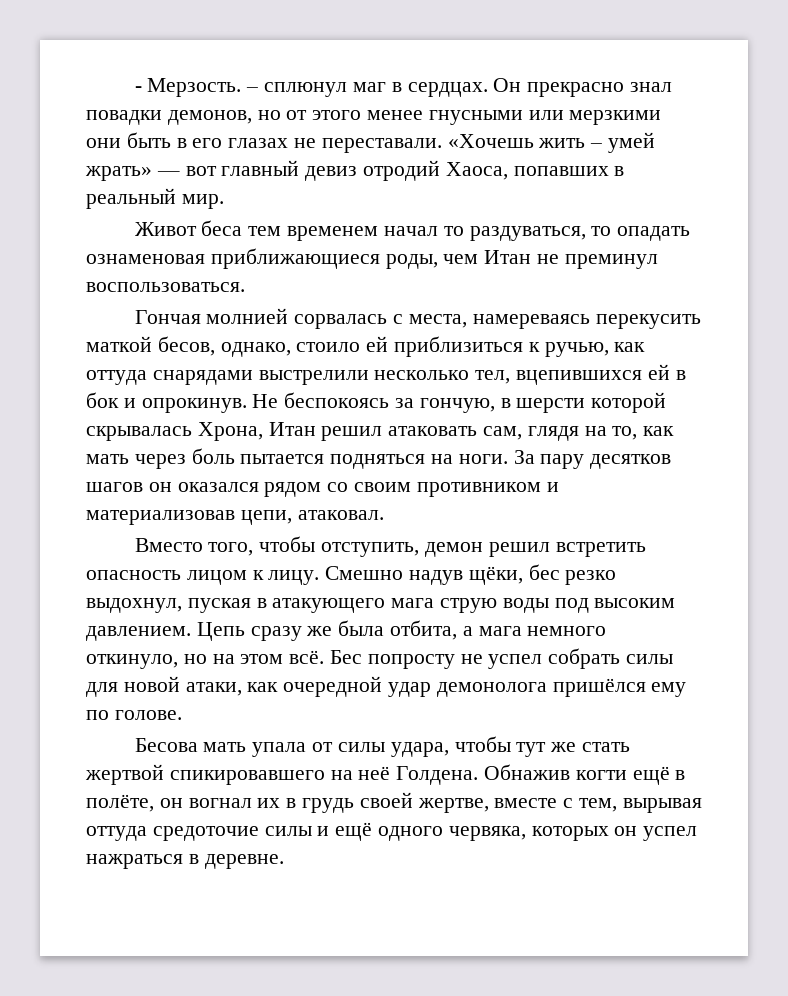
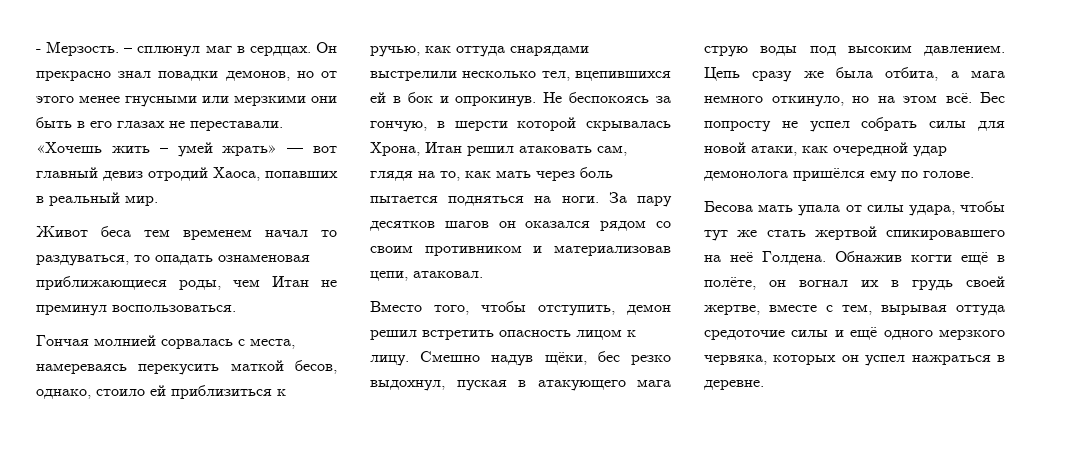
- Обнажив когти ещё в полёте, он вогнал их в грудь своей жертве, вместе с тем, вырывая оттуда средоточие силы и ещё одного червяка, которых он успел нажраться в деревне.
+ Обнажив когти ещё в полёте, он вогнал их в грудь своей жертве, вместе с тем, вырывая оттуда средоточие силы и ещё одного мерзкого червяка, которых он успел нажраться в деревне.

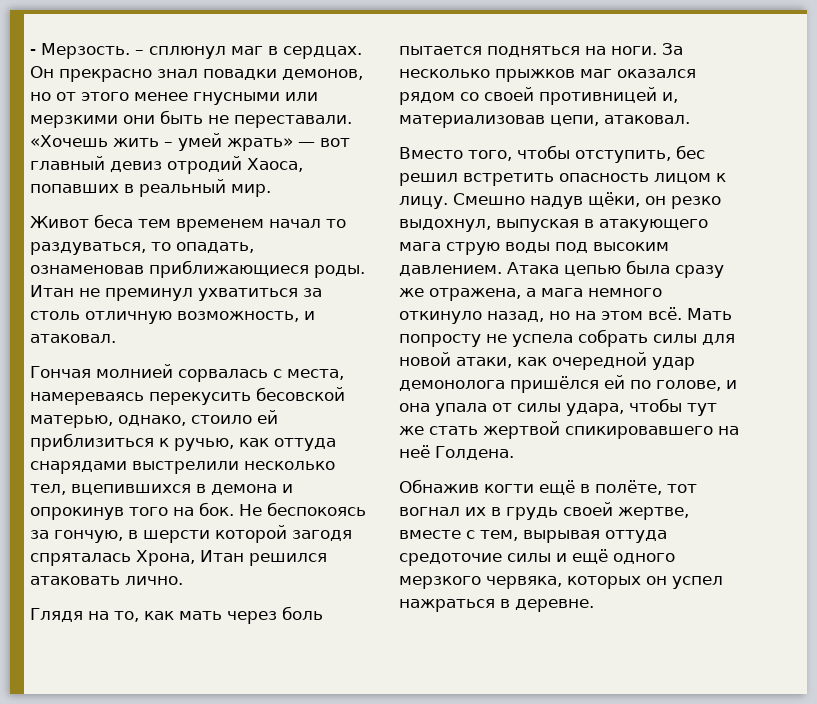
- Он прекрасно знал повадки демонов, но от этого менее гнусными или мерзкими они быть в его глазах не переставали.
+ Он прекрасно знал повадки демонов, но от этого менее гнусными или мерзкими они быть не переставали.
- Живот беса тем временем начал то раздуваться, то опадать ознаменовая приближающиеся роды, чем Итан не преминул воспользоваться.
+ Живот беса тем временем начал то раздуваться, то опадать, ознаменовав приближающиеся роды. Итан не преминул ухватиться за столь отличную возможность, и атаковал.
- Гончая молнией сорвалась с места, намереваясь перекусить маткой бесов, однако, стоило ей приблизиться к ручью, как оттуда снарядами выстрелили несколько тел, вцепившихся ей в бок и опрокинув.
+ Гончая молнией сорвалась с места, намереваясь перекусить бесовской матерью, однако, стоило ей приблизиться к ручью, как оттуда снарядами выстрелили несколько тел, вцепившихся в демона и опрокинув того на бок.
- Не беспокоясь за гончую, в шерсти которой скрывалась Хрона, Итан решил атаковать сам, глядя на то, как мать через боль пытается подняться на ноги.
+ Не беспокоясь за гончую, в шерсти которой загодя спряталась Хрона, Итан решился атаковать лично.
+ Глядя на то, как мать через боль пытается подняться на ноги.
- За пару десятков шагов он оказался рядом со своим противником и материализовав цепи, атаковал.
+ За несколько прыжков маг оказался рядом со своей противницей и, материализовав цепи, атаковал.
- Вместо того, чтобы отступить, демон решил встретить опасность лицом к лицу.
+ Вместо того, чтобы отступить, бес решил встретить опасность лицом к лицу.
- Смешно надув щёки, бес резко выдохнул, пуская в атакующего мага струю воды под высоким давлением.
+ Смешно надув щёки, он резко выдохнул, выпуская в атакующего мага струю воды под высоким давлением.
- Цепь сразу же была отбита, а мага немного откинуло, но на этом всё.
+ Атака цепью была сразу же отражена, а мага немного откинуло назад, но на этом всё.
- Бес попросту не успел собрать силы для новой атаки, как очередной удар демонолога пришёлся ему по голове.
- Бесова мать упала от силы удара, чтобы тут же стать жертвой спикировавшего на неё Голдена. Обнажив когти ещё в полёте, он вогнал их в грудь своей жертве, вместе с тем, вырывая оттуда средоточие силы и ещё одного мерзкого червяка, которых он успел нажраться в деревне.
+ Мать попросту не успела собрать силы для новой атаки, как очередной удар демонолога пришёлся ей по голове, и она упала от силы удара, чтобы тут же стать жертвой спикировавшего на неё Голдена.
+ Обнажив когти ещё в полёте, тот вогнал их в грудь своей жертве, вместе с тем, вырывая оттуда средоточие силы и ещё одного мерзкого червяка, которых он успел нажраться в деревне.

